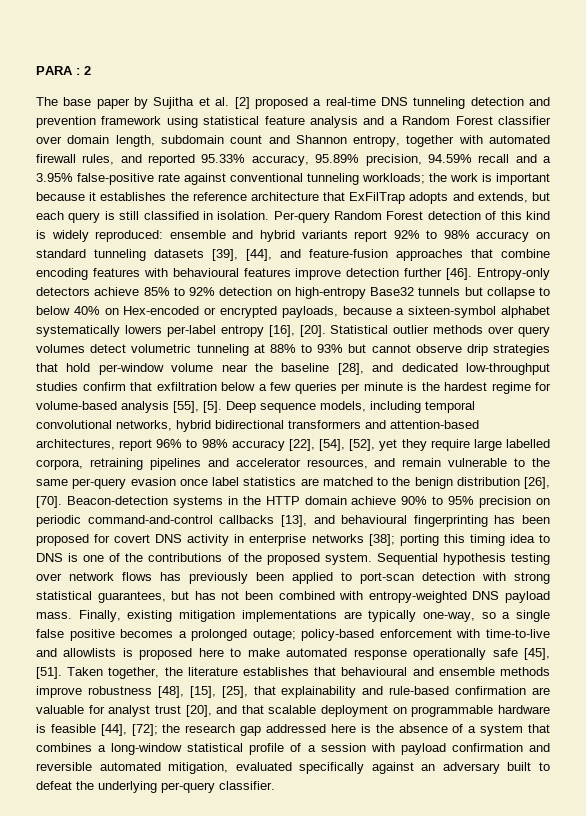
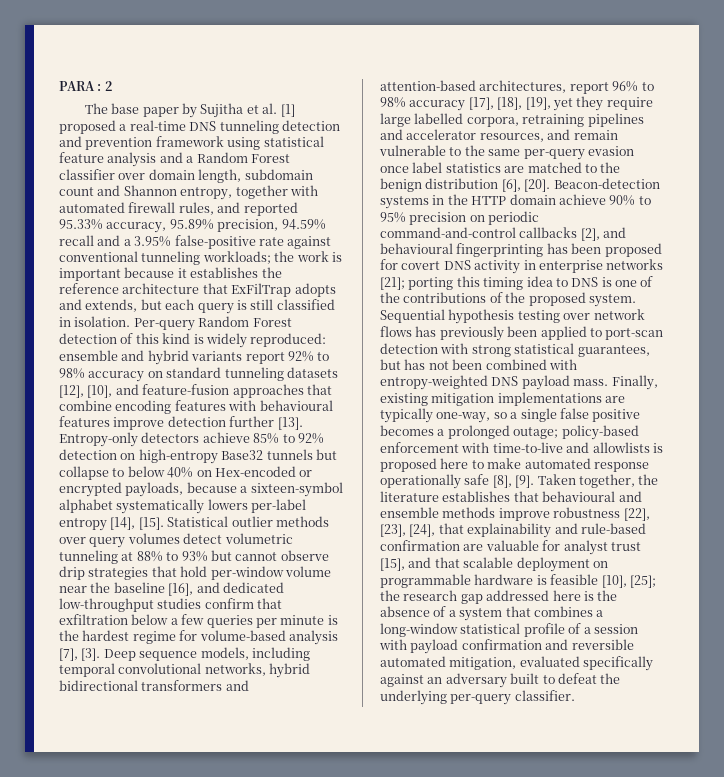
- The base paper by Sujitha et al. [2] proposed a real-time DNS tunneling detection and prevention framework using statistical feature analysis and a Random Forest classifier over domain length, subdomain count and Shannon entropy, together with automated firewall rules, and reported 95.33% accuracy, 95.89% precision, 94.59% recall and a 3.95% false-positive rate against conventional tunneling workloads;
+ The base paper by Sujitha et al. [1] proposed a real-time DNS tunneling detection and prevention framework using statistical feature analysis and a Random Forest classifier over domain length, subdomain count and Shannon entropy, together with automated firewall rules, and reported 95.33% accuracy, 95.89% precision, 94.59% recall and a 3.95% false-positive rate against conventional tunneling workloads;
- Per-query Random Forest detection of this kind is widely reproduced: ensemble and hybrid variants report 92% to 98% accuracy on standard tunneling datasets [39], [44], and feature-fusion approaches that combine encoding features with behavioural features improve detection further [46].
+ Per-query Random Forest detection of this kind is widely reproduced: ensemble and hybrid variants report 92% to 98% accuracy on standard tunneling datasets [12], [10], and feature-fusion approaches that combine encoding features with behavioural features improve detection further [13].
- Entropy-only detectors achieve 85% to 92% detection on high-entropy Base32 tunnels but collapse to below 40% on Hex-encoded or encrypted payloads, because a sixteen-symbol alphabet systematically lowers per-label entropy [16], [20].
+ Entropy-only detectors achieve 85% to 92% detection on high-entropy Base32 tunnels but collapse to below 40% on Hex-encoded or encrypted payloads, because a sixteen-symbol alphabet systematically lowers per-label entropy [14], [15].
- Statistical outlier methods over query volumes detect volumetric tunneling at 88% to 93% but cannot observe drip strategies that hold per-window volume near the baseline [28], and dedicated low-throughput studies confirm that exfiltration below a few queries per minute is the hardest regime for volume-based analysis [55], [5].
+ Statistical outlier methods over query volumes detect volumetric tunneling at 88% to 93% but cannot observe drip strategies that hold per-window volume near the baseline [16], and dedicated low-throughput studies confirm that exfiltration below a few queries per minute is the hardest regime for volume-based analysis [7], [3].
- Deep sequence models, including temporal convolutional networks, hybrid bidirectional transformers and attention-based architectures, report 96% to 98% accuracy [22], [54], [52], yet they require large labelled corpora, retraining pipelines and accelerator resources, and remain vulnerable to the same per-query evasion once label statistics are matched to the benign distribution [26], [70].
+ Deep sequence models, including temporal convolutional networks, hybrid bidirectional transformers and attention-based architectures, report 96% to 98% accuracy [17], [18], [19], yet they require large labelled corpora, retraining pipelines and accelerator resources, and remain vulnerable to the same per-query evasion once label statistics are matched to the benign distribution [6], [20].
- Beacon-detection systems in the HTTP domain achieve 90% to 95% precision on periodic command-and-control callbacks [13], and behavioural fingerprinting has been proposed for covert DNS activity in enterprise networks [38]; porting this timing idea to DNS is one of the contributions of the proposed system.
+ Beacon-detection systems in the HTTP domain achieve 90% to 95% precision on periodic command-and-control callbacks [2], and behavioural fingerprinting has been proposed for covert DNS activity in enterprise networks [21]; porting this timing idea to DNS is one of the contributions of the proposed system.
- Finally, existing mitigation implementations are typically one-way, so a single false positive becomes a prolonged outage; policy-based enforcement with time-to-live and allowlists is proposed here to make automated response operationally safe [45], [51].
+ Finally, existing mitigation implementations are typically one-way, so a single false positive becomes a prolonged outage; policy-based enforcement with time-to-live and allowlists is proposed here to make automated response operationally safe [8], [9].
- Taken together, the literature establishes that behavioural and ensemble methods improve robustness [48], [15], [25], that explainability and rule-based confirmation are valuable for analyst trust [20], and that scalable deployment on programmable hardware is feasible [44], [72];
+ Taken together, the literature establishes that behavioural and ensemble methods improve robustness [22], [23], [24], that explainability and rule-based confirmation are valuable for analyst trust [15], and that scalable deployment on programmable hardware is feasible [10], [25];

